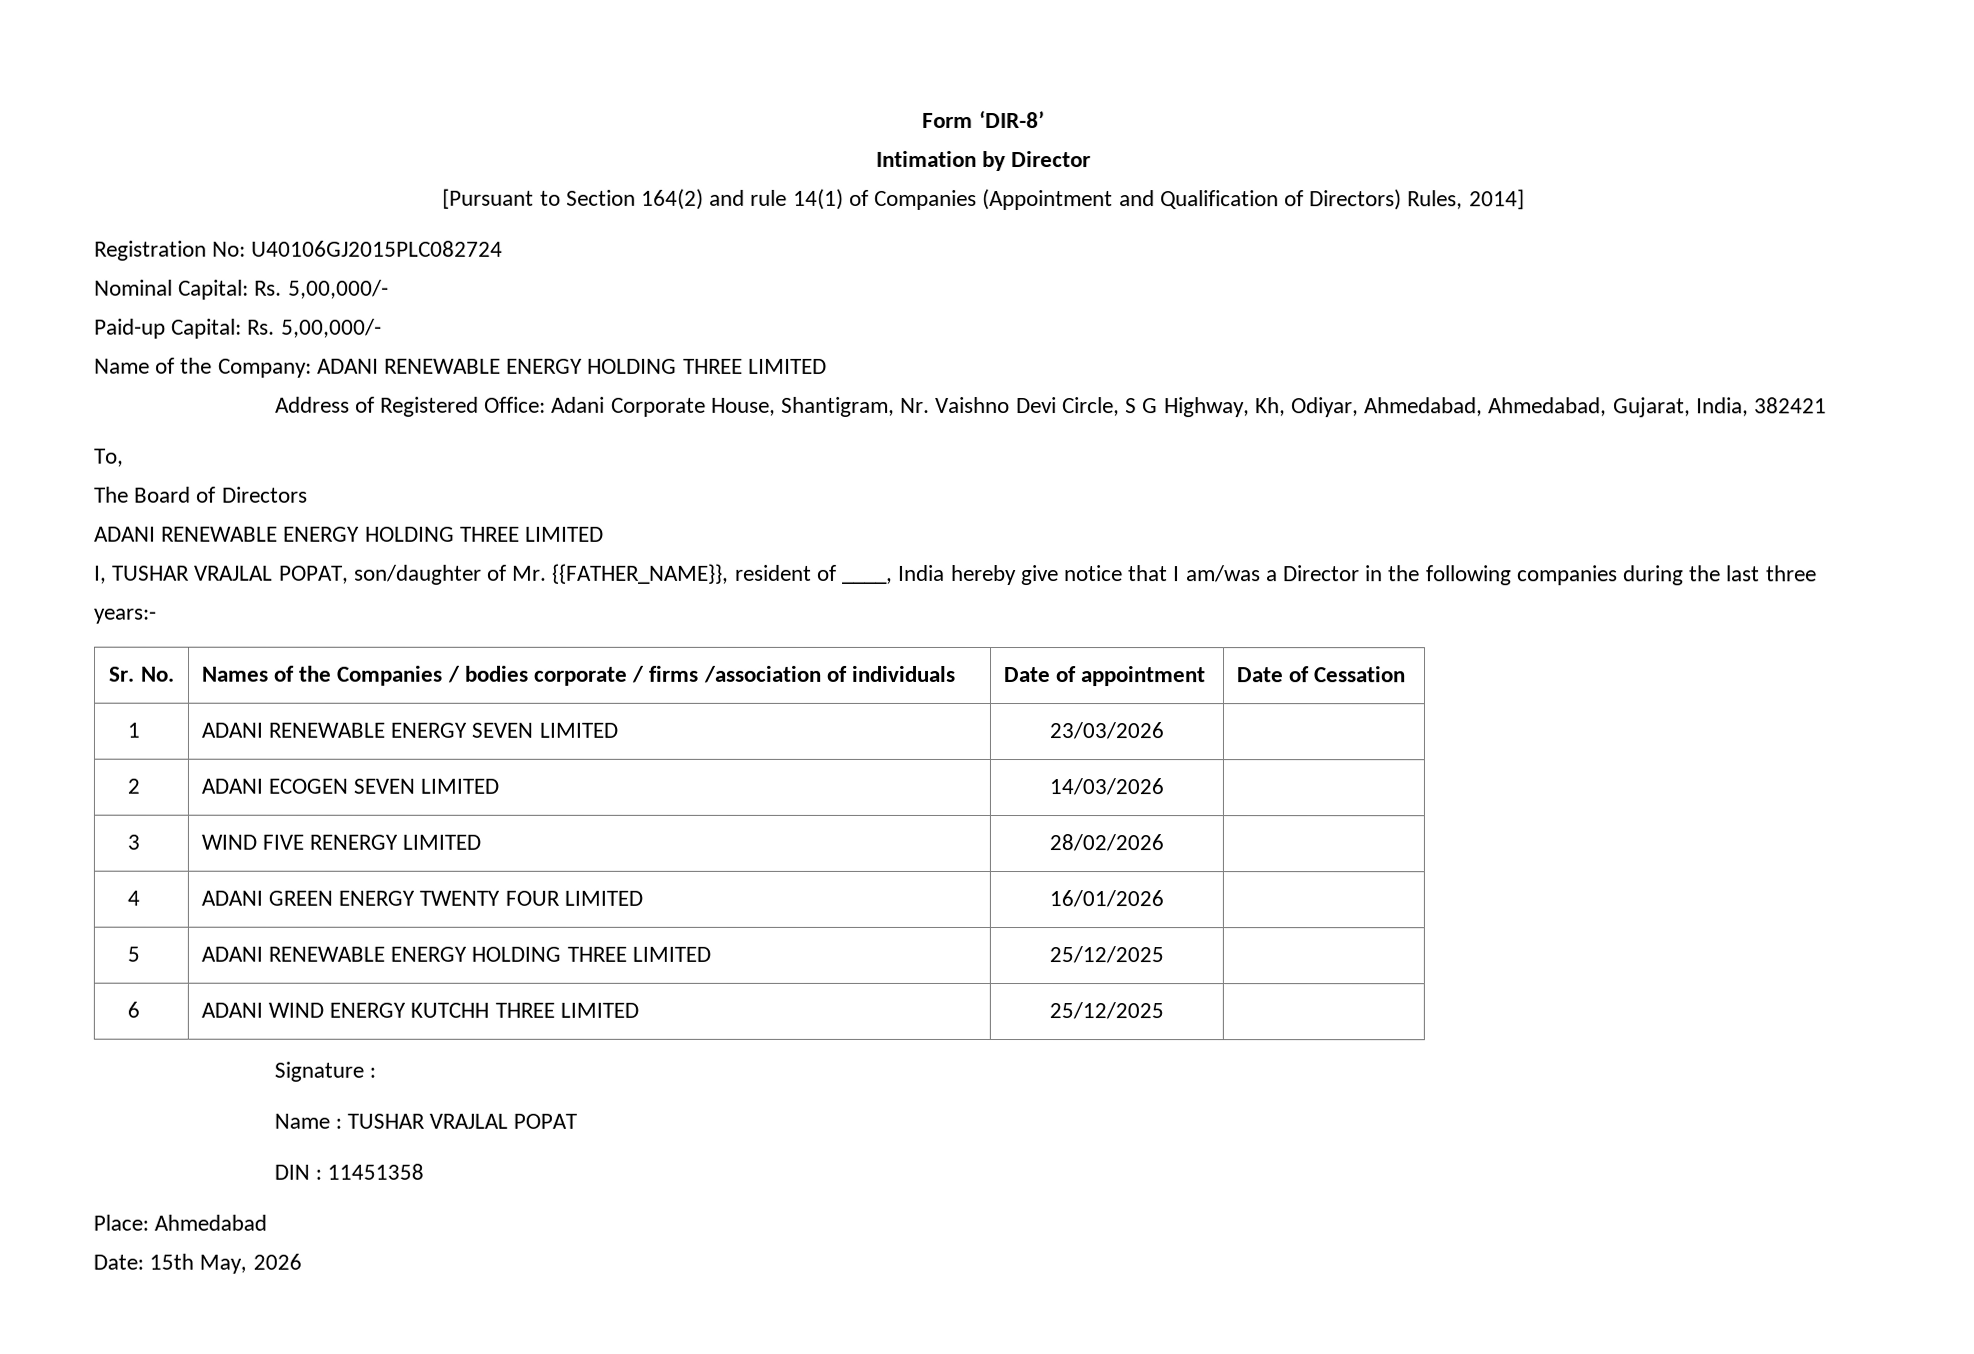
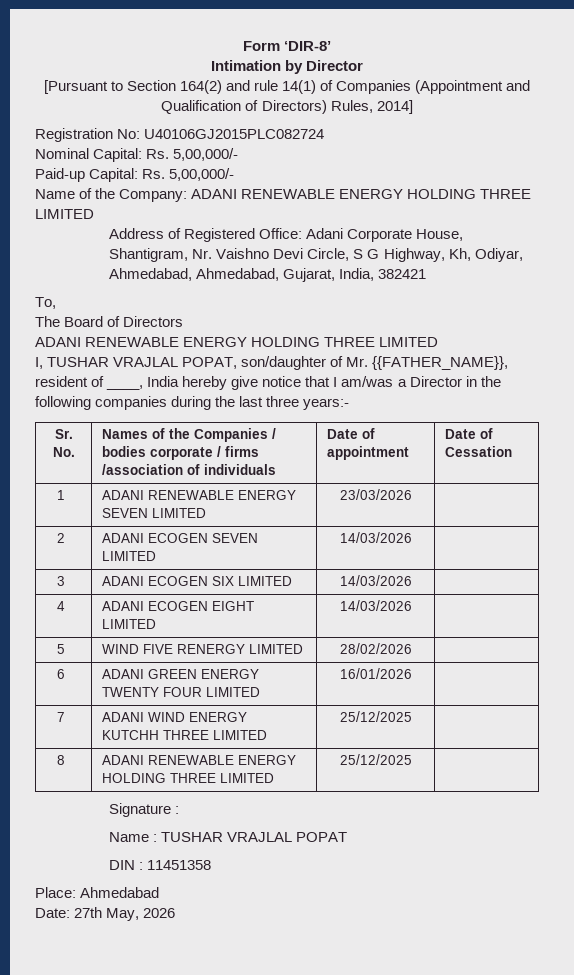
- 3 | WIND FIVE RENERGY LIMITED | 28/02/2026 |
+ 3 | ADANI ECOGEN SIX LIMITED | 14/03/2026 |
+ 4 | ADANI ECOGEN EIGHT LIMITED | 14/03/2026 |
+ 5 | WIND FIVE RENERGY LIMITED | 28/02/2026 |
- 4 | ADANI GREEN ENERGY TWENTY FOUR LIMITED | 16/01/2026 |
+ 6 | ADANI GREEN ENERGY TWENTY FOUR LIMITED | 16/01/2026 |
- 5 | ADANI RENEWABLE ENERGY HOLDING THREE LIMITED | 25/12/2025 |
- 6 | ADANI WIND ENERGY KUTCHH THREE LIMITED | 25/12/2025 |
+ 7 | ADANI WIND ENERGY KUTCHH THREE LIMITED | 25/12/2025 |
+ 8 | ADANI RENEWABLE ENERGY HOLDING THREE LIMITED | 25/12/2025 |
- Date: 15th May, 2026
+ Date: 27th May, 2026

